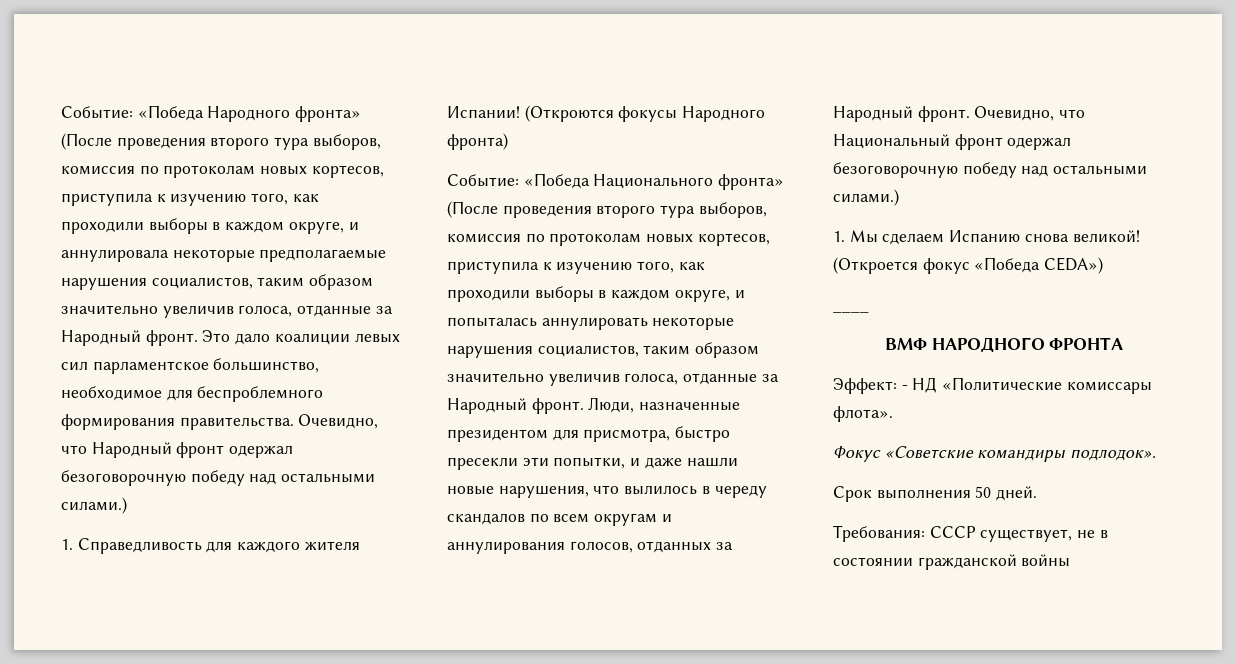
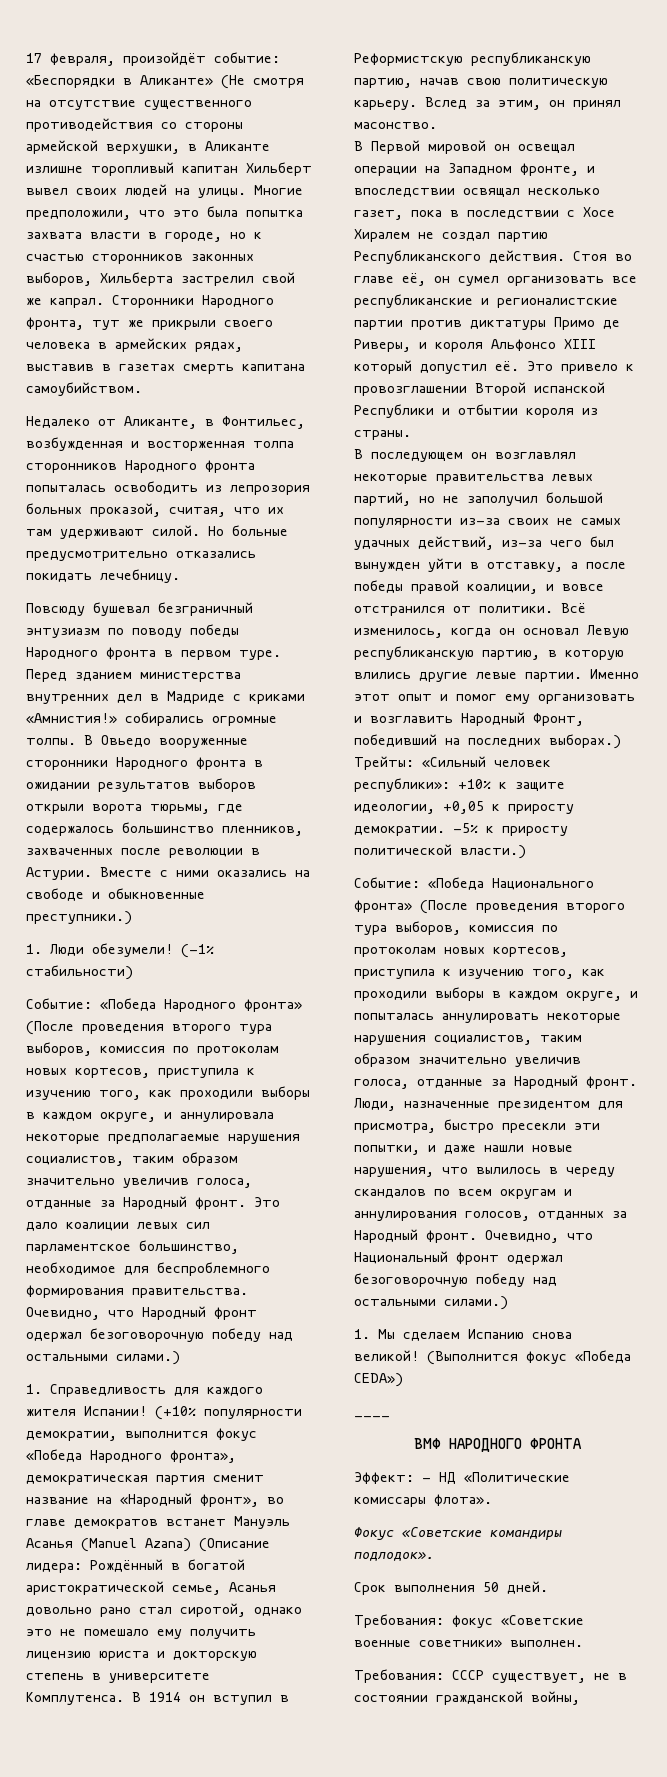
+ 17 февраля, произойдёт событие: «Беспорядки в Аликанте» (Не смотря на отсутствие существенного противодействия со стороны армейской верхушки, в Аликанте излишне торопливый капитан Хильберт вывел своих людей на улицы. Многие предположили, что это была попытка захвата власти в городе, но к счастью сторонников законных выборов, Хильберта застрелил свой же капрал. Сторонники Народного фронта, тут же прикрыли своего человека в армейских рядах, выставив в газетах смерть капитана самоубийством.
+ Недалеко от Аликанте, в Фонтильес, возбужденная и восторженная толпа сторонников Народного фронта попыталась освободить из лепрозория больных проказой, считая, что их там удерживают силой. Но больные предусмотрительно отказались покидать лечебницу.
+ Повсюду бушевал безграничный энтузиазм по поводу победы Народного фронта в первом туре. Перед зданием министерства внутренних дел в Мадриде с криками «Амнистия!» собирались огромные толпы. В Овьедо вооруженные сторонники Народного фронта в ожидании результатов выборов открыли ворота тюрьмы, где содержалось большинство пленников, захваченных после революции в Астурии. Вместе с ними оказались на свободе и обыкновенные преступники.)
+ 1. Люди обезумели! (-1% стабильности)
- (Откроются фокусы Народного фронта)
+ (+10% популярности демократии, выполнится фокус «Победа Народного фронта», демократическая партия сменит название на «Народный фронт», во главе демократов встанет Мануэль Асанья (Manuel Azana) (Описание лидера: Рождённый в богатой аристократической семье, Асанья довольно рано стал сиротой, однако это не помешало ему получить лицензию юриста и докторскую степень в университете Комплутенса. В 1914 он вступил в Реформистскую республиканскую партию, начав свою политическую карьеру. Вслед за этим, он принял масонство.
+ В Первой мировой он освещал операции на Западном фронте, и впоследствии освящал несколько газет, пока в последствии с Хосе Хиралем не создал партию Республиканского действия. Стоя во главе её, он сумел организовать все республиканские и регионалистские партии против диктатуры Примо де Риверы, и короля Альфонсо XIII который допустил её. Это привело к провозглашении Второй испанской Республики и отбытии короля из страны.
+ В последующем он возглавлял некоторые правительства левых партий, но не заполучил большой популярности из-за своих не самых удачных действий, из-за чего был вынужден уйти в отставку, а после победы правой коалиции, и вовсе отстранился от политики. Всё изменилось, когда он основал Левую республиканскую партию, в которую влились другие левые партии. Именно этот опыт и помог ему организовать и возглавить Народный Фронт, победивший на последних выборах.) Трейты: «Сильный человек республики»: +10% к защите идеологии, +0,05 к приросту демократии. -5% к приросту политической власти.)
- (Откроется фокус «Победа CEDA»)
+ (Выполнится фокус «Победа CEDA»)
+ Требования: фокус «Советские военные советники» выполнен.
- Требования: СССР существует, не в состоянии гражданской войны
+ Требования: СССР существует, не в состоянии гражданской войны,

